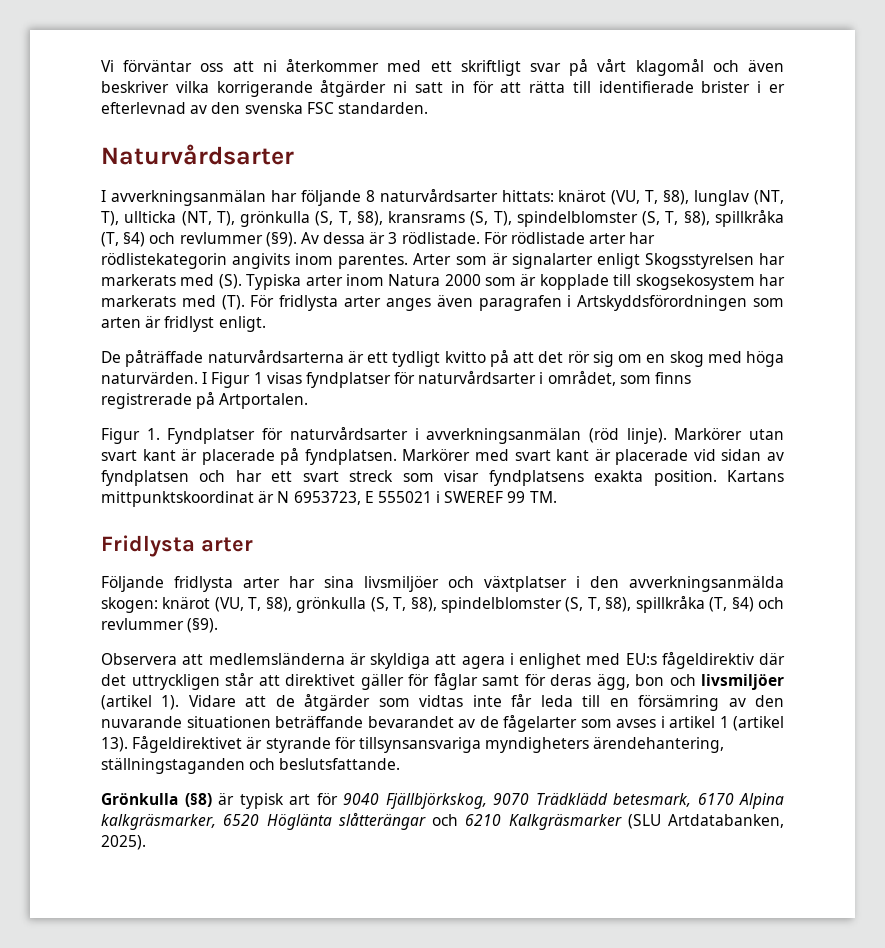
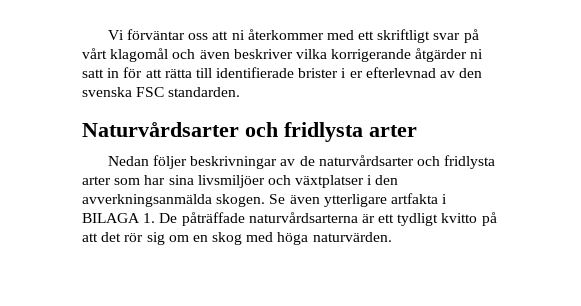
- Naturvårdsarter
- I avverkningsanmälan har följande 8 naturvårdsarter hittats: knärot (VU, T, §8), lunglav (NT, T), ullticka (NT, T), grönkulla (S, T, §8), kransrams (S, T), spindelblomster (S, T, §8), spillkråka (T, §4) och revlummer (§9). Av dessa är 3 rödlistade. För rödlistade arter har rödlistekategorin angivits inom parentes. Arter som är signalarter enligt Skogsstyrelsen har markerats med (S). Typiska arter inom Natura 2000 som är kopplade till skogsekosystem har markerats med (T). För fridlysta arter anges även paragrafen i Artskyddsförordningen som arten är fridlyst enligt.
- De påträffade naturvårdsarterna är ett tydligt kvitto på att det rör sig om en skog med höga naturvärden. I Figur 1 visas fyndplatser för naturvårdsarter i området, som finns registrerade på Artportalen.
- Figur 1. Fyndplatser för naturvårdsarter i avverkningsanmälan (röd linje). Markörer utan svart kant är placerade på fyndplatsen. Markörer med svart kant är placerade vid sidan av fyndplatsen och har ett svart streck som visar fyndplatsens exakta position. Kartans mittpunktskoordinat är N 6953723, E 555021 i SWEREF 99 TM.
- Fridlysta arter
- Följande fridlysta arter har sina livsmiljöer och växtplatser i den avverkningsanmälda skogen: knärot (VU, T, §8), grönkulla (S, T, §8), spindelblomster (S, T, §8), spillkråka (T, §4) och revlummer (§9).
- Observera att medlemsländerna är skyldiga att agera i enlighet med EU:s fågeldirektiv där det uttryckligen står att direktivet gäller för fåglar samt för deras ägg, bon och livsmiljöer (artikel 1). Vidare att de åtgärder som vidtas inte får leda till en försämring av den nuvarande situationen beträffande bevarandet av de fågelarter som avses i artikel 1 (artikel 13). Fågeldirektivet är styrande för tillsynsansvariga myndigheters ärendehantering, ställningstaganden och beslutsfattande.
- Grönkulla (§8) är typisk art för 9040 Fjällbjörkskog, 9070 Trädklädd betesmark, 6170 Alpina kalkgräsmarker, 6520 Höglänta slåtterängar och 6210 Kalkgräsmarker (SLU Artdatabanken, 2025).
+ Naturvårdsarter och fridlysta arter
+ Nedan följer beskrivningar av de naturvårdsarter och fridlysta arter som har sina livsmiljöer och växtplatser i den avverkningsanmälda skogen. Se även ytterligare artfakta i BILAGA 1. De påträffade naturvårdsarterna är ett tydligt kvitto på att det rör sig om en skog med höga naturvärden.

